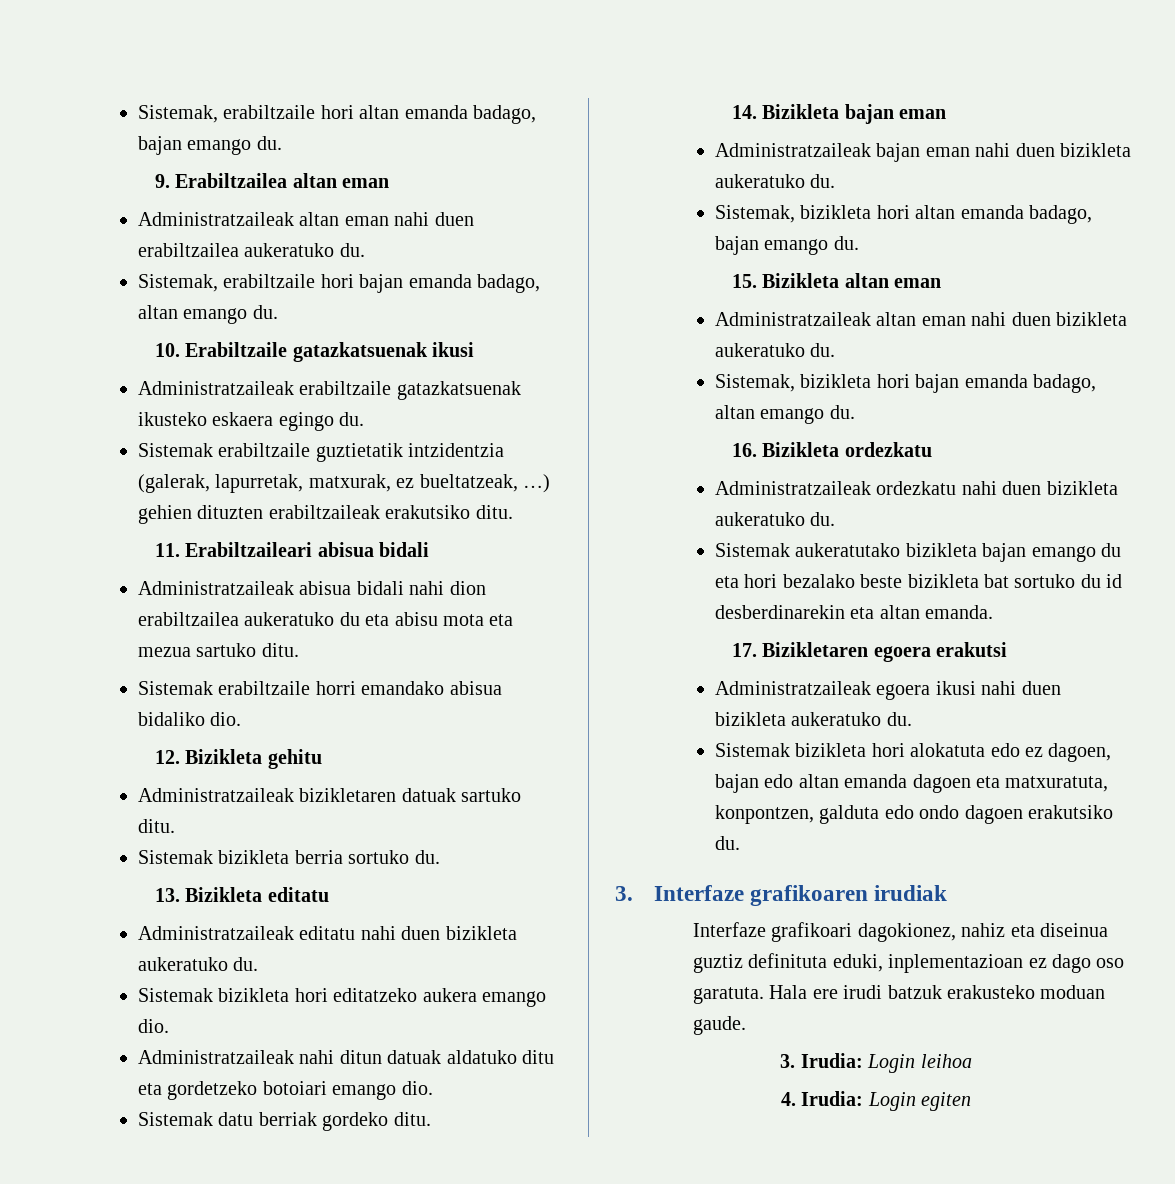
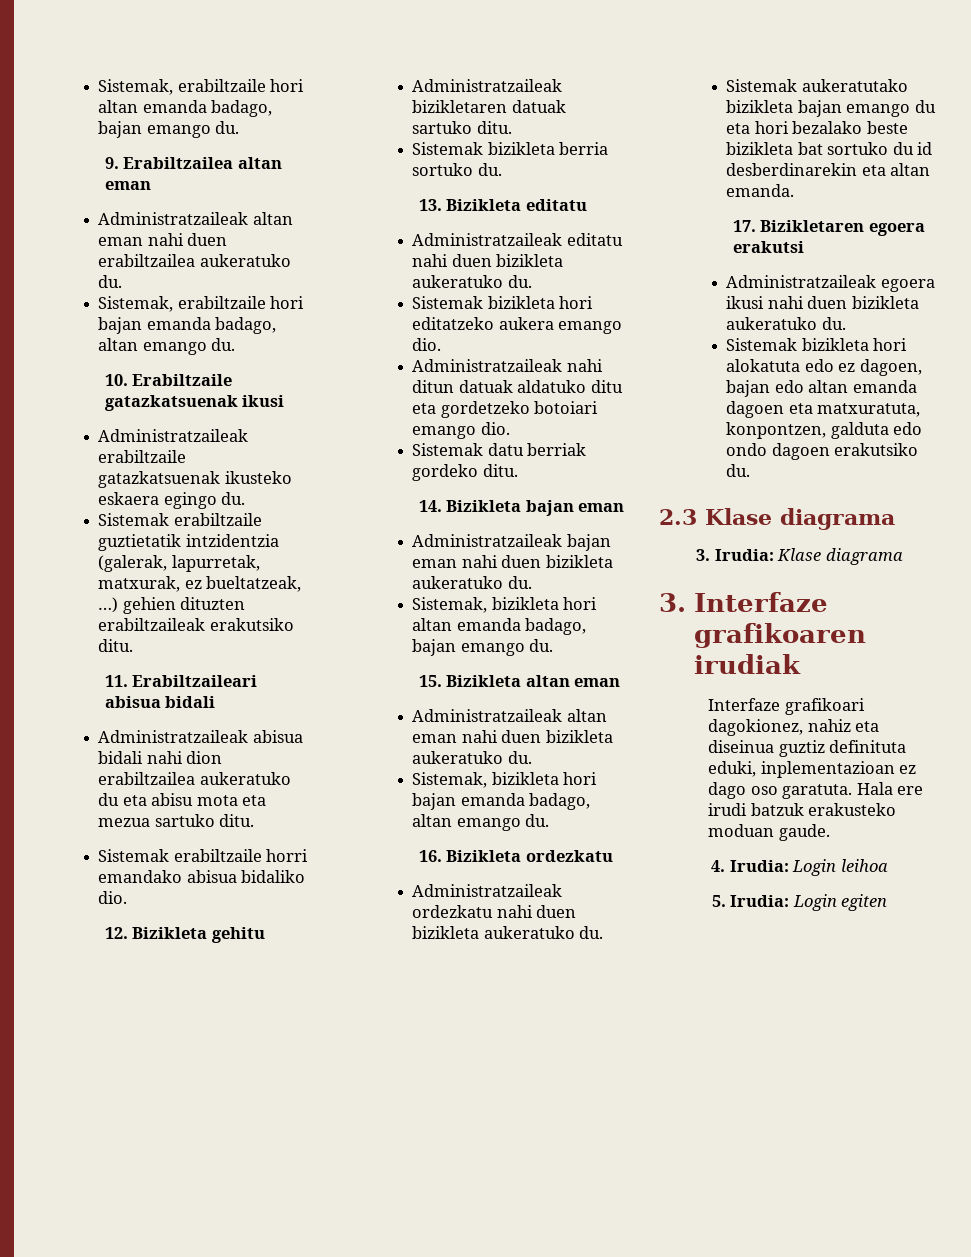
+ 2.3 Klase diagrama
+ 3. Irudia: Klase diagrama
- 3. Irudia: Login leihoa
+ 4. Irudia: Login leihoa
- 4. Irudia: Login egiten
+ 5. Irudia: Login egiten

